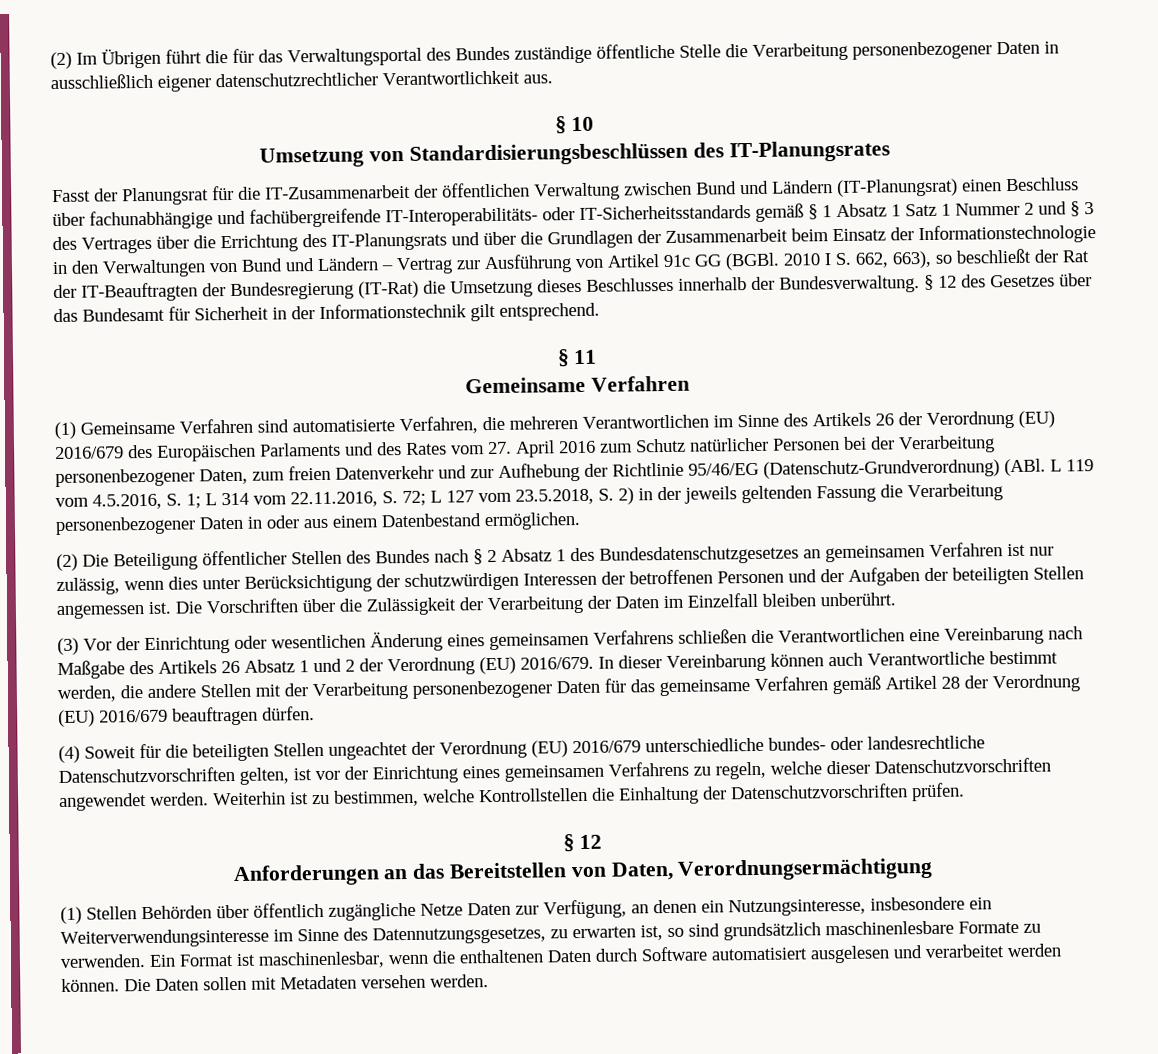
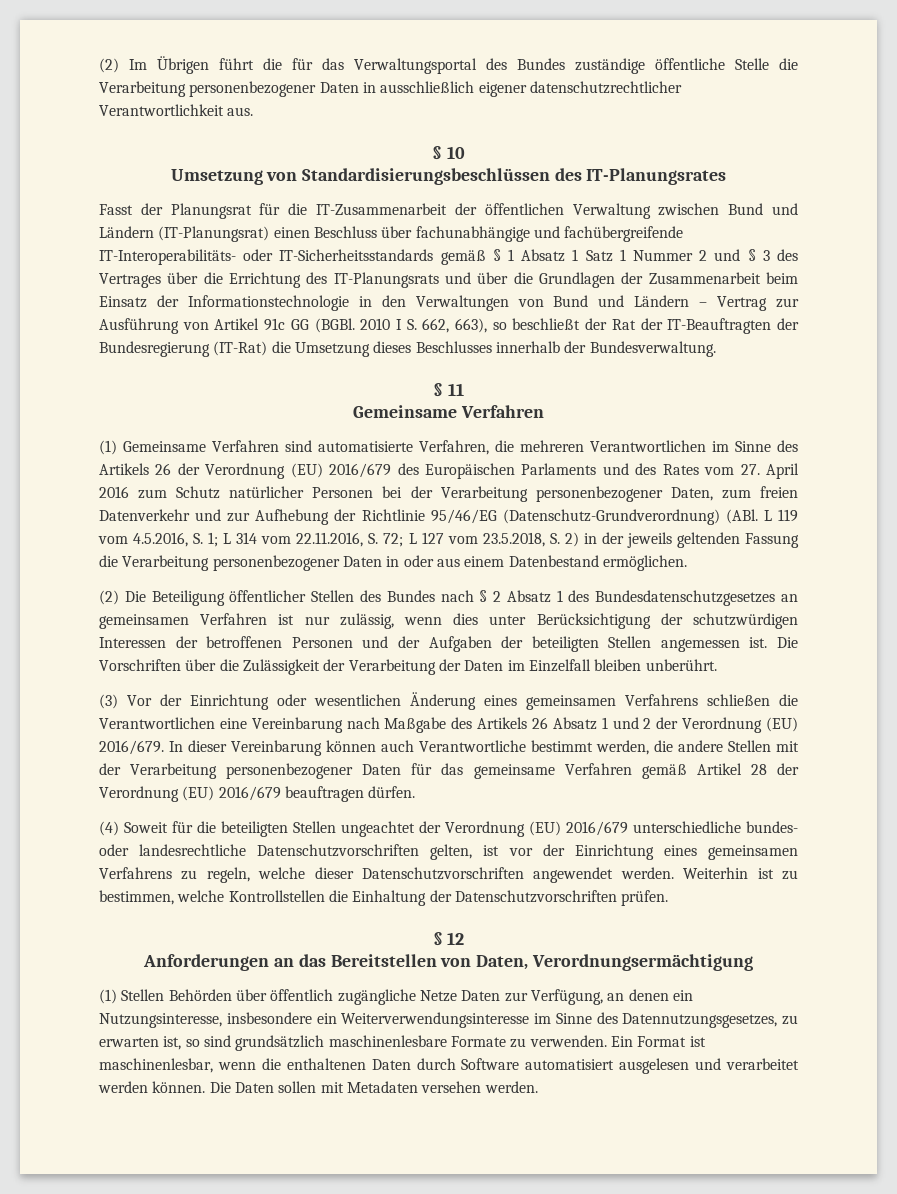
- § 12 des Gesetzes über das Bundesamt für Sicherheit in der Informationstechnik gilt entsprechend.

